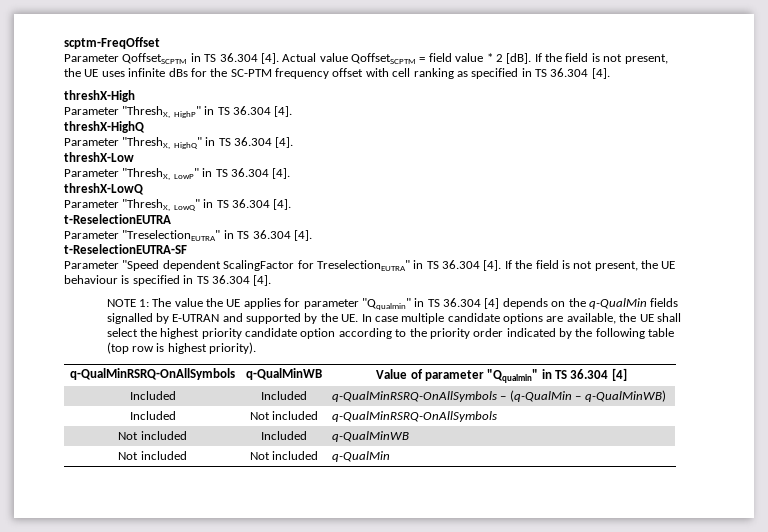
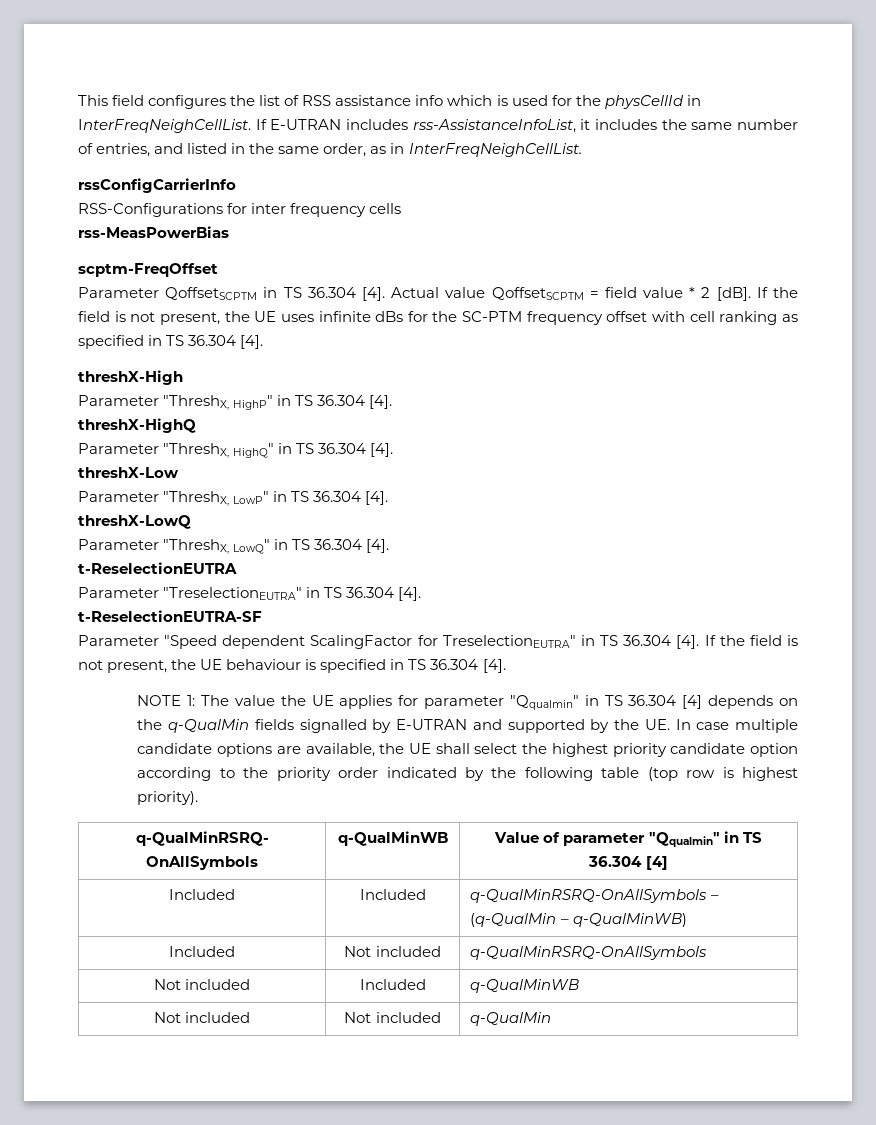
+ This field configures the list of RSS assistance info which is used for the physCellId in InterFreqNeighCellList. If E-UTRAN includes rss-AssistanceInfoList, it includes the same number of entries, and listed in the same order, as in InterFreqNeighCellList.
+ rssConfigCarrierInfo
+ RSS-Configurations for inter frequency cells
+ rss-MeasPowerBias

